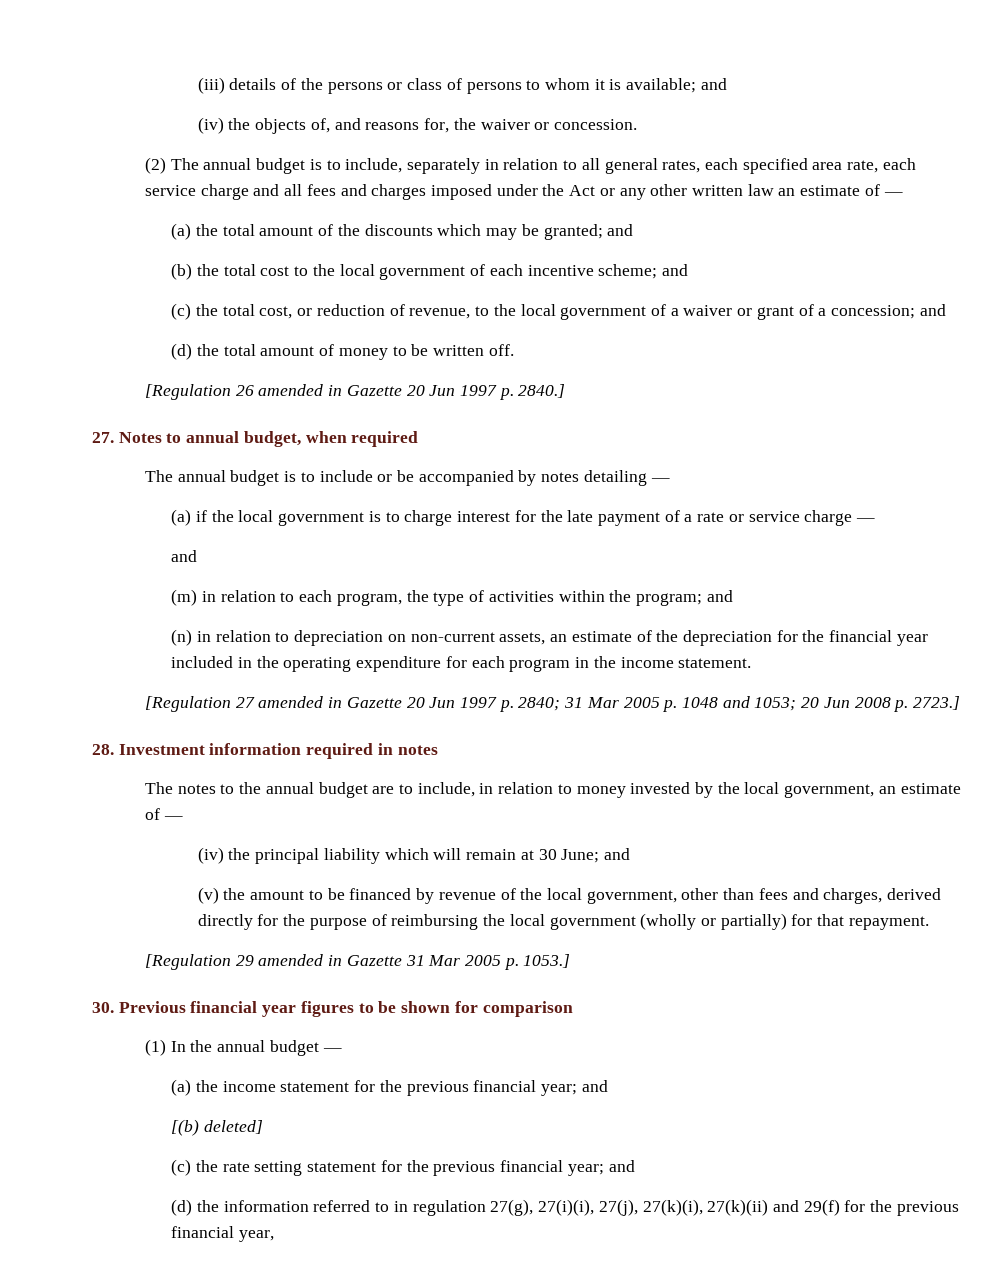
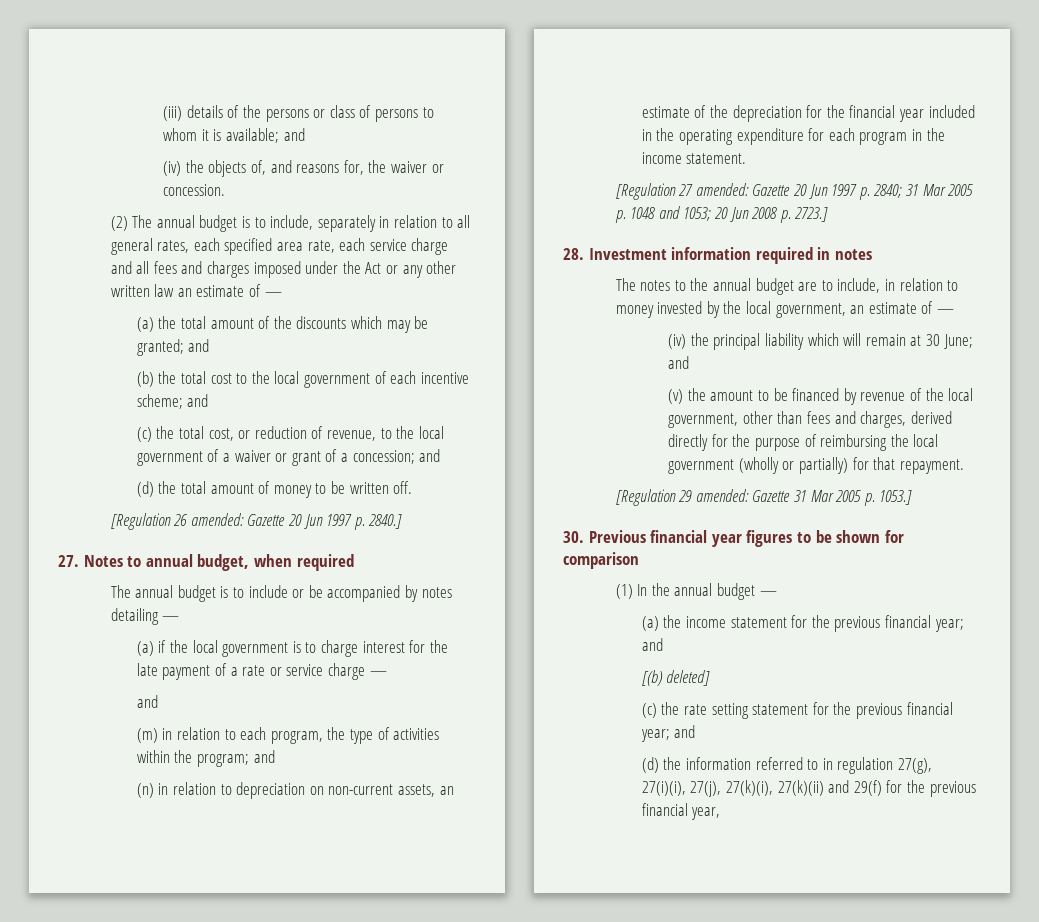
- [Regulation 26 amended in Gazette 20 Jun 1997 p. 2840.]
+ [Regulation 26 amended: Gazette 20 Jun 1997 p. 2840.]
- [Regulation 27 amended in Gazette 20 Jun 1997 p. 2840; 31 Mar 2005 p. 1048 and 1053; 20 Jun 2008 p. 2723.]
+ [Regulation 27 amended: Gazette 20 Jun 1997 p. 2840; 31 Mar 2005 p. 1048 and 1053; 20 Jun 2008 p. 2723.]
- [Regulation 29 amended in Gazette 31 Mar 2005 p. 1053.]
+ [Regulation 29 amended: Gazette 31 Mar 2005 p. 1053.]

